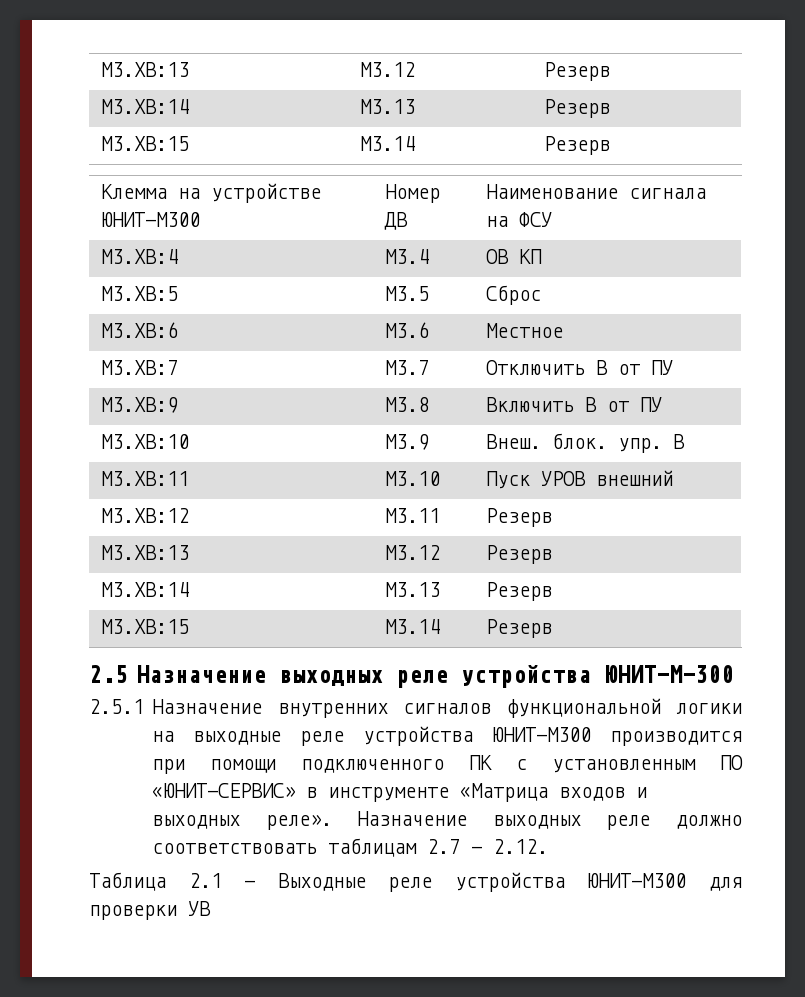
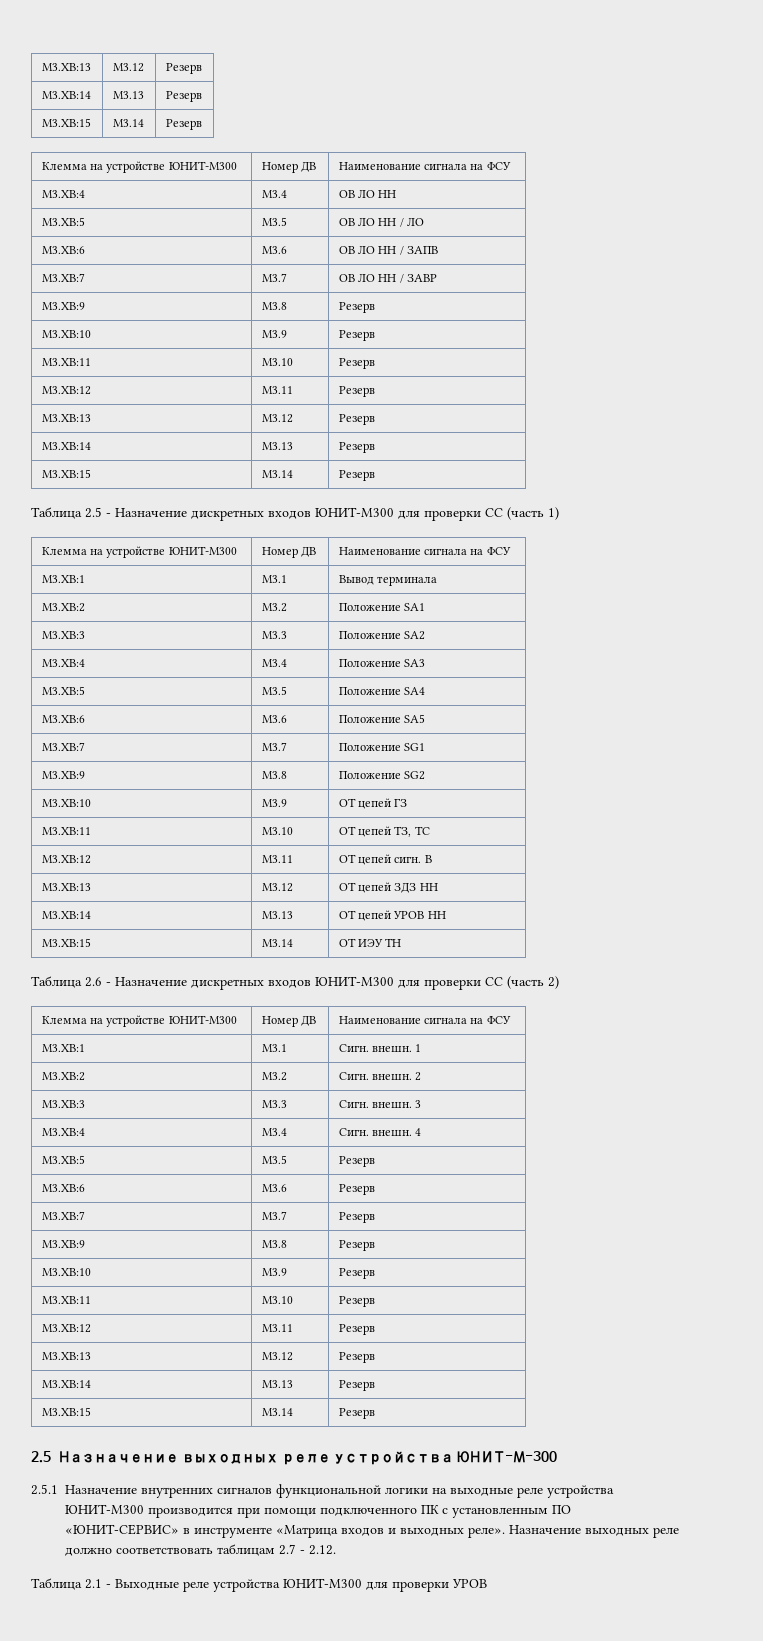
- М3.XB:4 | М3.4 | ОВ КП
- М3.XB:5 | М3.5 | Сброс
- М3.XB:6 | М3.6 | Местное
- М3.XB:7 | М3.7 | Отключить В от ПУ
- М3.XB:9 | М3.8 | Включить В от ПУ
- М3.XB:10 | М3.9 | Внеш. блок. упр. В
- М3.XB:11 | М3.10 | Пуск УРОВ внешний
+ М3.XB:4 | М3.4 | ОВ ЛО НН
+ М3.XB:5 | М3.5 | ОВ ЛО НН / ЛО
+ М3.XB:6 | М3.6 | ОВ ЛО НН / ЗАПВ
+ М3.XB:7 | М3.7 | ОВ ЛО НН / ЗАВР
+ М3.XB:9 | М3.8 | Резерв
+ М3.XB:10 | М3.9 | Резерв
+ М3.XB:11 | М3.10 | Резерв
+ М3.XB:12 | М3.11 | Резерв
+ М3.XB:13 | М3.12 | Резерв
+ М3.XB:14 | М3.13 | Резерв
+ М3.XB:15 | М3.14 | Резерв
+ Таблица 2.5 - Назначение дискретных входов ЮНИТ-М300 для проверки СС (часть 1)
+ Клемма на устройстве ЮНИТ-М300 | Номер ДВ | Наименование сигнала на ФСУ
+ М3.XB:1 | М3.1 | Вывод терминала
+ М3.XB:2 | М3.2 | Положение SA1
+ М3.XB:3 | М3.3 | Положение SA2
+ М3.XB:4 | М3.4 | Положение SA3
+ М3.XB:5 | М3.5 | Положение SA4
+ М3.XB:6 | М3.6 | Положение SA5
+ М3.XB:7 | М3.7 | Положение SG1
+ М3.XB:9 | М3.8 | Положение SG2
+ М3.XB:10 | М3.9 | ОТ цепей ГЗ
+ М3.XB:11 | М3.10 | ОТ цепей ТЗ, ТС
+ М3.XB:12 | М3.11 | ОТ цепей сигн. В
+ М3.XB:13 | М3.12 | ОТ цепей ЗДЗ НН
+ М3.XB:14 | М3.13 | ОТ цепей УРОВ НН
+ М3.XB:15 | М3.14 | ОТ ИЭУ ТН
+ Таблица 2.6 - Назначение дискретных входов ЮНИТ-М300 для проверки СС (часть 2)
+ Клемма на устройстве ЮНИТ-М300 | Номер ДВ | Наименование сигнала на ФСУ
+ М3.XB:1 | М3.1 | Сигн. внешн. 1
+ М3.XB:2 | М3.2 | Сигн. внешн. 2
+ М3.XB:3 | М3.3 | Сигн. внешн. 3
+ М3.XB:4 | М3.4 | Сигн. внешн. 4
+ М3.XB:5 | М3.5 | Резерв
+ М3.XB:6 | М3.6 | Резерв
+ М3.XB:7 | М3.7 | Резерв
+ М3.XB:9 | М3.8 | Резерв
+ М3.XB:10 | М3.9 | Резерв
+ М3.XB:11 | М3.10 | Резерв
- Таблица 2.1 - Выходные реле устройства ЮНИТ-М300 для проверки УВ
+ Таблица 2.1 - Выходные реле устройства ЮНИТ-М300 для проверки УРОВ

